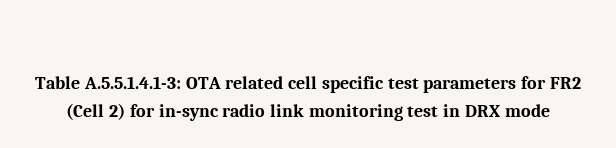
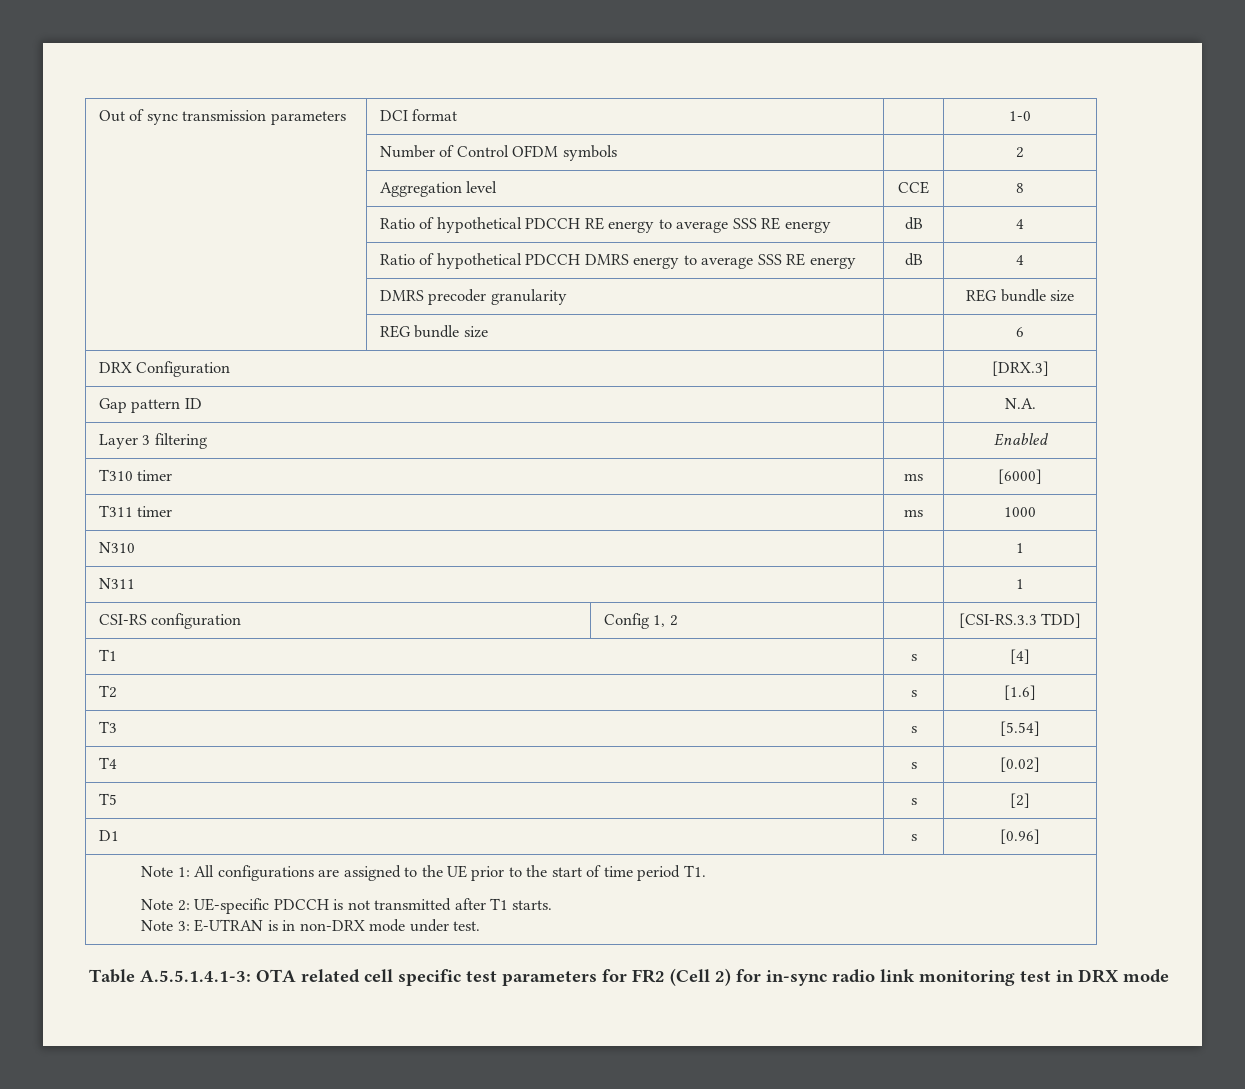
+ Out of sync transmission parameters | DCI format | | 1-0
+ | Number of Control OFDM symbols | | 2
+ | Aggregation level | CCE | 8
+ | Ratio of hypothetical PDCCH RE energy to average SSS RE energy | dB | 4
+ | Ratio of hypothetical PDCCH DMRS energy to average SSS RE energy | dB | 4
+ | DMRS precoder granularity | | REG bundle size
+ | REG bundle size | | 6
+ DRX Configuration | | [DRX.3]
+ Gap pattern ID | | N.A.
+ Layer 3 filtering | | Enabled
+ T310 timer | ms | [6000]
+ T311 timer | ms | 1000
+ N310 | | 1
+ N311 | | 1
+ CSI-RS configuration | Config 1, 2 | | [CSI-RS.3.3 TDD]
+ T1 | s | [4]
+ T2 | s | [1.6]
+ T3 | s | [5.54]
+ T4 | s | [0.02]
+ T5 | s | [2]
+ D1 | s | [0.96]
+ Note 1: All configurations are assigned to the UE prior to the start of time period T1.
+ Note 2: UE-specific PDCCH is not transmitted after T1 starts.
+ Note 3: E-UTRAN is in non-DRX mode under test.

